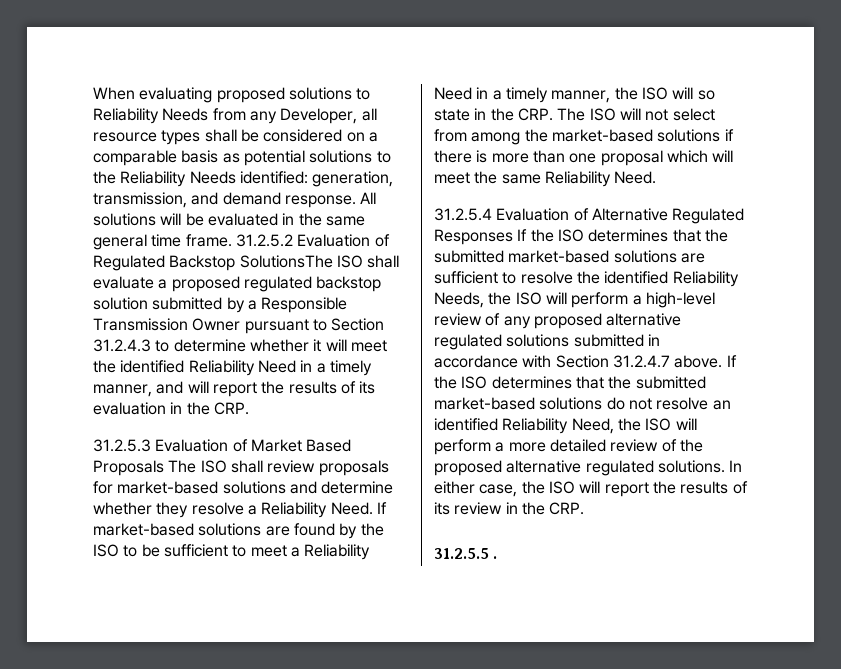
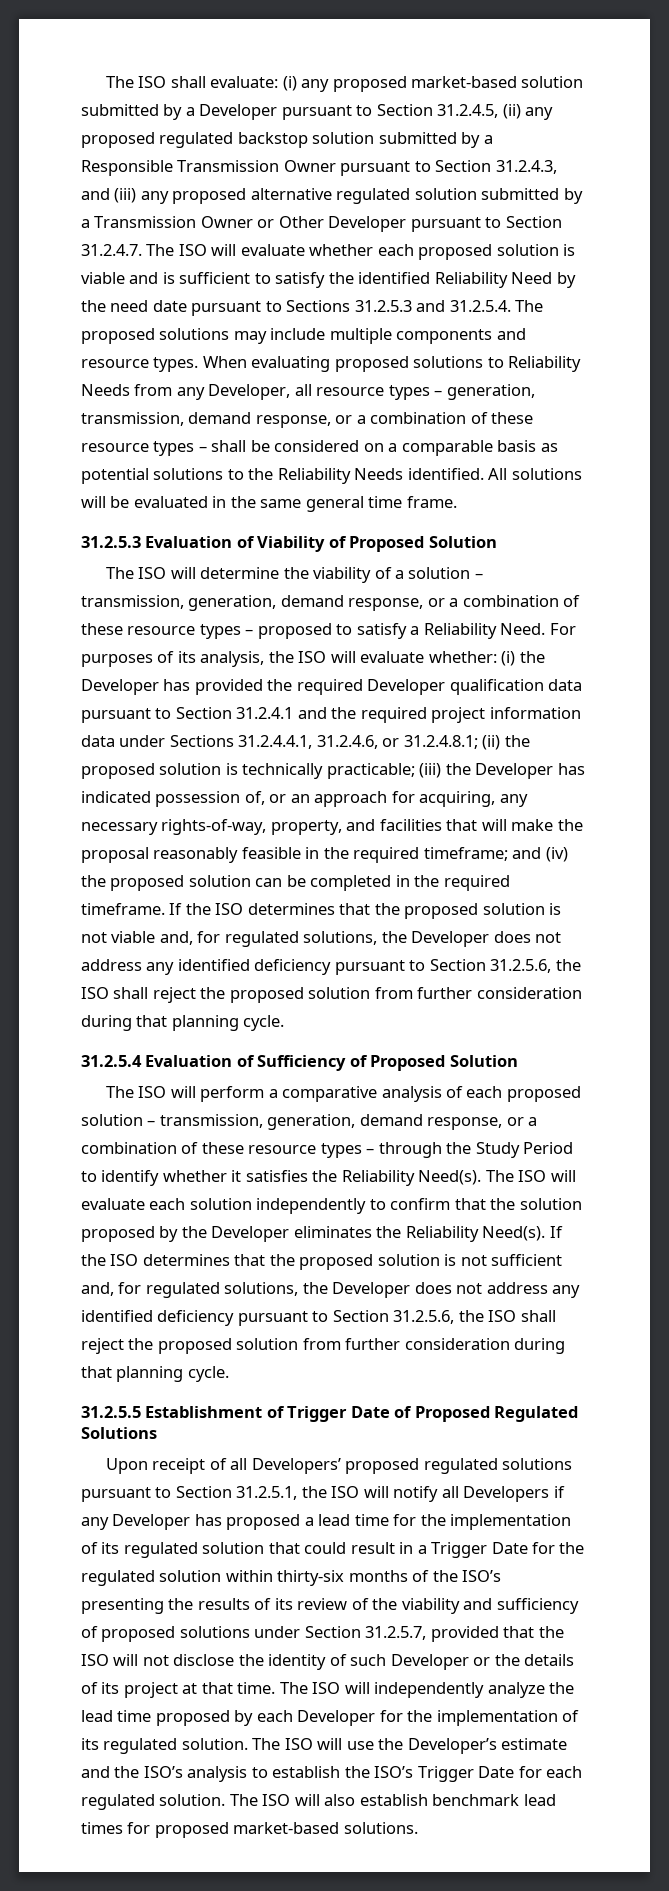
+ The ISO shall evaluate: (i) any proposed market-based solution submitted by a Developer pursuant to Section 31.2.4.5, (ii) any proposed regulated backstop solution submitted by a Responsible Transmission Owner pursuant to Section 31.2.4.3, and (iii) any proposed alternative regulated solution submitted by a Transmission Owner or Other Developer pursuant to Section 31.2.4.7. The ISO will evaluate whether each proposed solution is viable and is sufficient to satisfy the identified Reliability Need by the need date pursuant to Sections 31.2.5.3 and 31.2.5.4. The proposed solutions may include multiple components and resource types.
- When evaluating proposed solutions to Reliability Needs from any Developer, all resource types shall be considered on a comparable basis as potential solutions to the Reliability Needs identified: generation, transmission, and demand response.
+ When evaluating proposed solutions to Reliability Needs from any Developer, all resource types – generation, transmission, demand response, or a combination of these resource types – shall be considered on a comparable basis as potential solutions to the Reliability Needs identified.
- All solutions will be evaluated in the same general time frame. 31.2.5.2 Evaluation of Regulated Backstop SolutionsThe ISO shall evaluate a proposed regulated backstop solution submitted by a Responsible Transmission Owner pursuant to Section 31.2.4.3 to determine whether it will meet the identified Reliability Need in a timely manner, and will report the results of its evaluation in the CRP.
- 31.2.5.3 Evaluation of Market Based Proposals The ISO shall review proposals for market-based solutions and determine whether they resolve a Reliability Need. If market-based solutions are found by the ISO to be sufficient to meet a Reliability Need in a timely manner, the ISO will so state in the CRP. The ISO will not select from among the market-based solutions if there is more than one proposal which will meet the same Reliability Need.
- 31.2.5.4 Evaluation of Alternative Regulated Responses If the ISO determines that the submitted market-based solutions are sufficient to resolve the identified Reliability Needs, the ISO will perform a high-level review of any proposed alternative regulated solutions submitted in accordance with Section 31.2.4.7 above. If the ISO determines that the submitted market-based solutions do not resolve an identified Reliability Need, the ISO will perform a more detailed review of the proposed alternative regulated solutions. In either case, the ISO will report the results of its review in the CRP.
- 31.2.5.5 .
+ All solutions will be evaluated in the same general time frame.
+ 31.2.5.3 Evaluation of Viability of Proposed Solution
+ The ISO will determine the viability of a solution – transmission, generation, demand response, or a combination of these resource types – proposed to satisfy a Reliability Need. For purposes of its analysis, the ISO will evaluate whether: (i) the Developer has provided the required Developer qualification data pursuant to Section 31.2.4.1 and the required project information data under Sections 31.2.4.4.1, 31.2.4.6, or 31.2.4.8.1; (ii) the proposed solution is technically practicable; (iii) the Developer has indicated possession of, or an approach for acquiring, any necessary rights-of-way, property, and facilities that will make the proposal reasonably feasible in the required timeframe; and (iv) the proposed solution can be completed in the required timeframe. If the ISO determines that the proposed solution is not viable and, for regulated solutions, the Developer does not address any identified deficiency pursuant to Section 31.2.5.6, the ISO shall reject the proposed solution from further consideration during that planning cycle.
+ 31.2.5.4 Evaluation of Sufficiency of Proposed Solution
+ The ISO will perform a comparative analysis of each proposed solution – transmission, generation, demand response, or a combination of these resource types – through the Study Period to identify whether it satisfies the Reliability Need(s). The ISO will evaluate each solution independently to confirm that the solution proposed by the Developer eliminates the Reliability Need(s). If the ISO determines that the proposed solution is not sufficient and, for regulated solutions, the Developer does not address any identified deficiency pursuant to Section 31.2.5.6, the ISO shall reject the proposed solution from further consideration during that planning cycle.
+ 31.2.5.5 Establishment of Trigger Date of Proposed Regulated Solutions
+ Upon receipt of all Developers’ proposed regulated solutions pursuant to Section 31.2.5.1, the ISO will notify all Developers if any Developer has proposed a lead time for the implementation of its regulated solution that could result in a Trigger Date for the regulated solution within thirty-six months of the ISO’s presenting the results of its review of the viability and sufficiency of proposed solutions under Section 31.2.5.7, provided that the ISO will not disclose the identity of such Developer or the details of its project at that time. The ISO will independently analyze the lead time proposed by each Developer for the implementation of its regulated solution. The ISO will use the Developer’s estimate and the ISO’s analysis to establish the ISO’s Trigger Date for each regulated solution. The ISO will also establish benchmark lead times for proposed market-based solutions.

